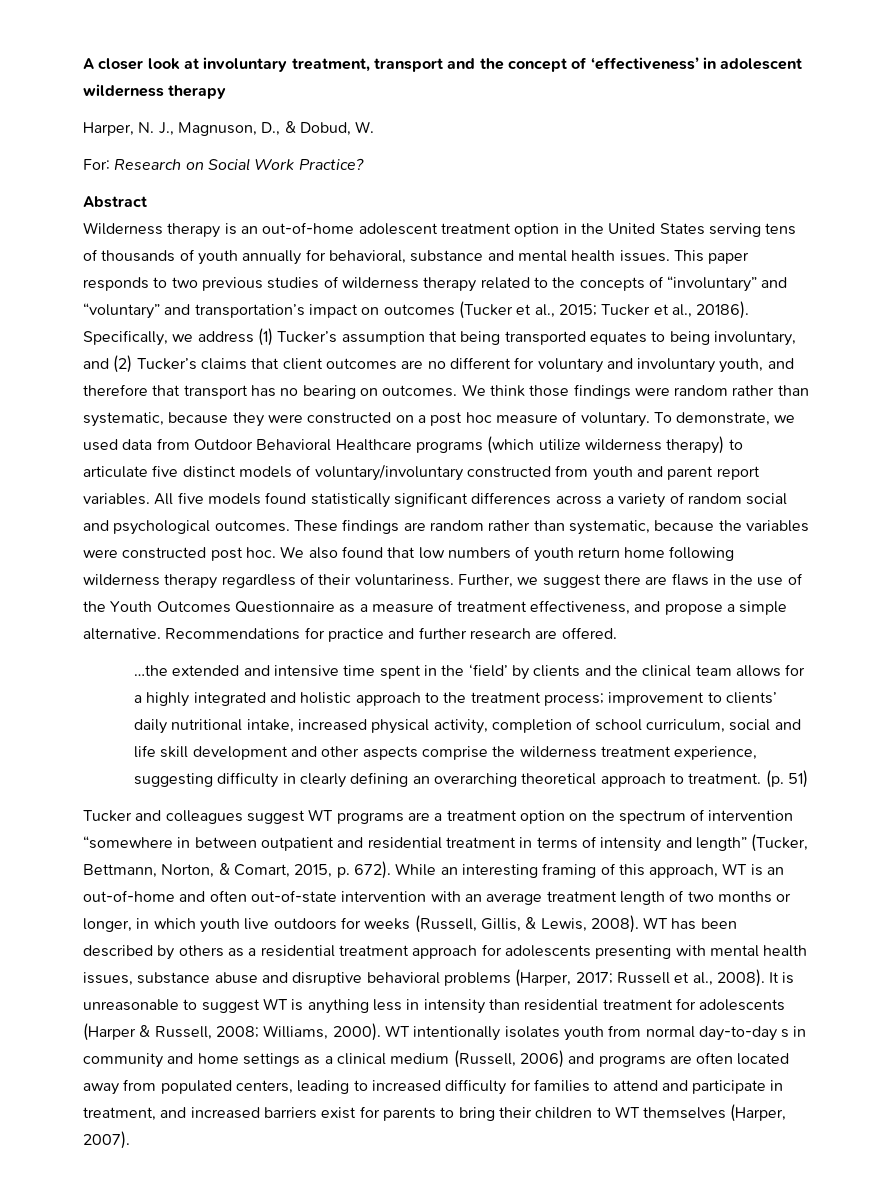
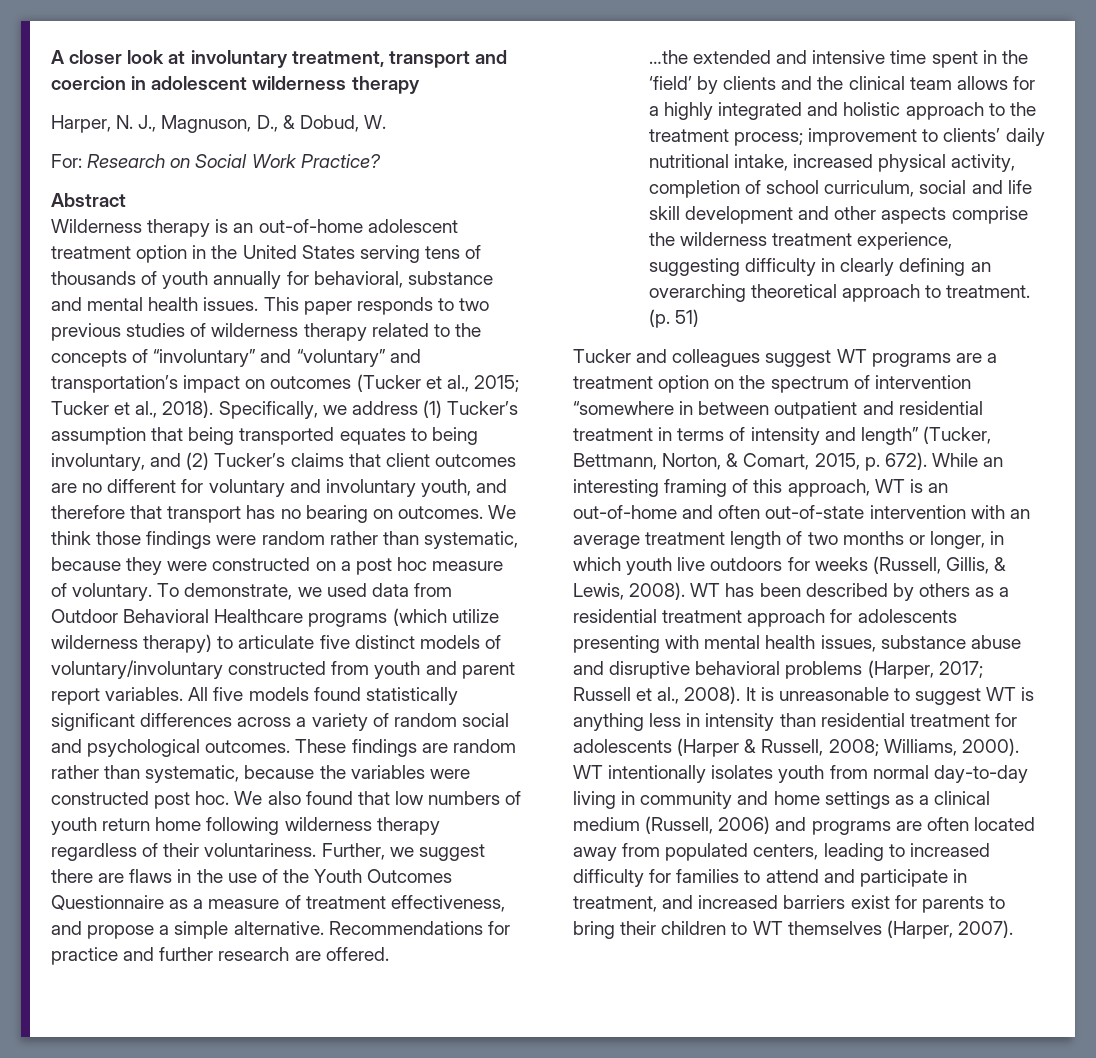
- A closer look at involuntary treatment, transport and the concept of ‘effectiveness’ in adolescent wilderness therapy
+ A closer look at involuntary treatment, transport and coercion in adolescent wilderness therapy
- This paper responds to two previous studies of wilderness therapy related to the concepts of “involuntary” and “voluntary” and transportation’s impact on outcomes (Tucker et al., 2015; Tucker et al., 20186).
+ This paper responds to two previous studies of wilderness therapy related to the concepts of “involuntary” and “voluntary” and transportation’s impact on outcomes (Tucker et al., 2015; Tucker et al., 2018).
- WT intentionally isolates youth from normal day-to-day s in community and home settings as a clinical medium (Russell, 2006) and programs are often located away from populated centers, leading to increased difficulty for families to attend and participate in treatment, and increased barriers exist for parents to bring their children to WT themselves (Harper, 2007).
+ WT intentionally isolates youth from normal day-to-day living in community and home settings as a clinical medium (Russell, 2006) and programs are often located away from populated centers, leading to increased difficulty for families to attend and participate in treatment, and increased barriers exist for parents to bring their children to WT themselves (Harper, 2007).

